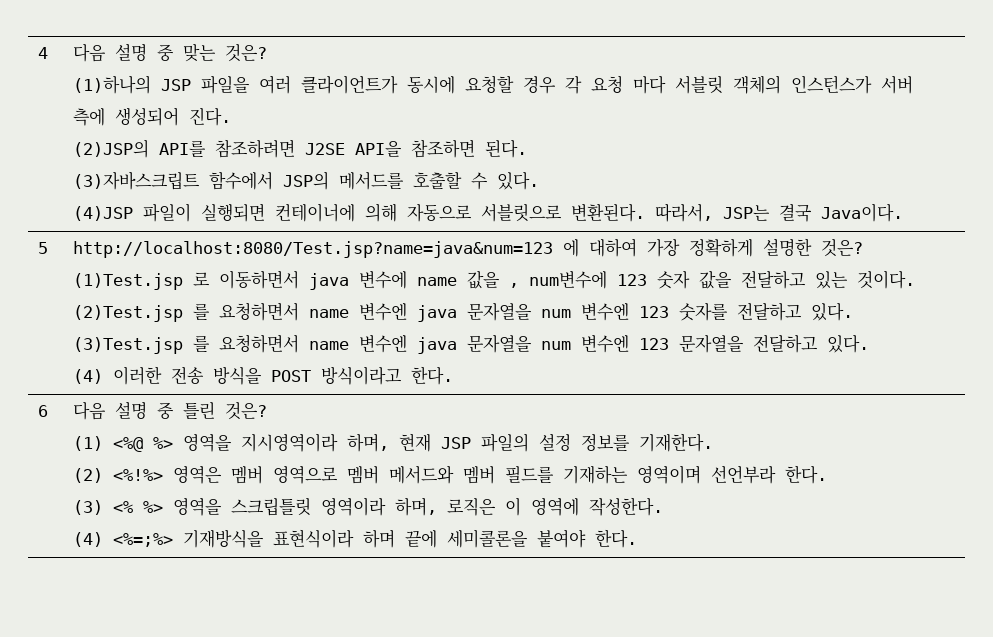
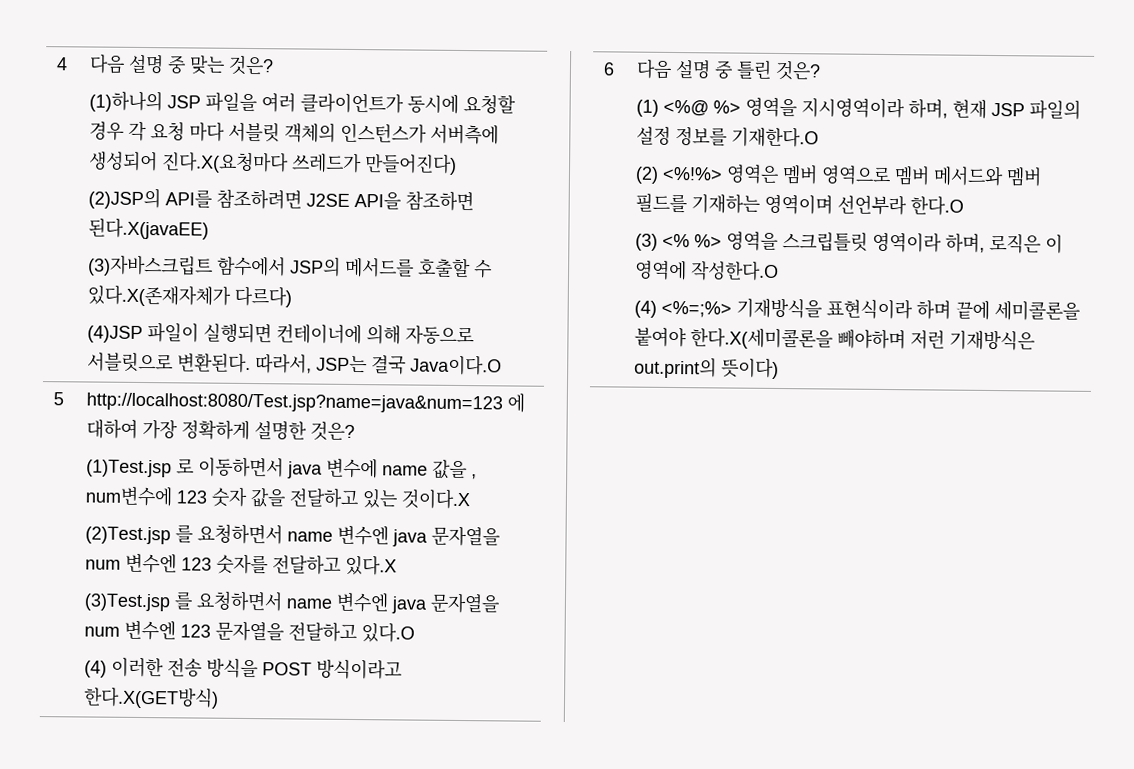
- (1)하나의 JSP 파일을 여러 클라이언트가 동시에 요청할 경우 각 요청 마다 서블릿 객체의 인스턴스가 서버
- 측에 생성되어 진다.
+ (1)하나의 JSP 파일을 여러 클라이언트가 동시에 요청할 경우 각 요청 마다 서블릿 객체의 인스턴스가 서버측에 생성되어 진다.X(요청마다 쓰레드가 만들어진다)
- (2)JSP의 API를 참조하려면 J2SE API을 참조하면 된다.
+ (2)JSP의 API를 참조하려면 J2SE API을 참조하면 된다.X(javaEE)
- (3)자바스크립트 함수에서 JSP의 메서드를 호출할 수 있다.
+ (3)자바스크립트 함수에서 JSP의 메서드를 호출할 수 있다.X(존재자체가 다르다)
- 따라서, JSP는 결국 Java이다.
+ 따라서, JSP는 결국 Java이다.O
- (1)Test.jsp 로 이동하면서 java 변수에 name 값을 , num변수에 123 숫자 값을 전달하고 있는 것이다.
+ (1)Test.jsp 로 이동하면서 java 변수에 name 값을 , num변수에 123 숫자 값을 전달하고 있는 것이다.X
- (2)Test.jsp 를 요청하면서 name 변수엔 java 문자열을 num 변수엔 123 숫자를 전달하고 있다.
+ (2)Test.jsp 를 요청하면서 name 변수엔 java 문자열을 num 변수엔 123 숫자를 전달하고 있다.X
- (3)Test.jsp 를 요청하면서 name 변수엔 java 문자열을 num 변수엔 123 문자열을 전달하고 있다.
+ (3)Test.jsp 를 요청하면서 name 변수엔 java 문자열을 num 변수엔 123 문자열을 전달하고 있다.O
- (4) 이러한 전송 방식을 POST 방식이라고 한다.
+ (4) 이러한 전송 방식을 POST 방식이라고 한다.X(GET방식)
- (1) <%@ %> 영역을 지시영역이라 하며, 현재 JSP 파일의 설정 정보를 기재한다.
+ (1) <%@ %> 영역을 지시영역이라 하며, 현재 JSP 파일의 설정 정보를 기재한다.O
- (2) <%!%> 영역은 멤버 영역으로 멤버 메서드와 멤버 필드를 기재하는 영역이며 선언부라 한다.
+ (2) <%!%> 영역은 멤버 영역으로 멤버 메서드와 멤버 필드를 기재하는 영역이며 선언부라 한다.O
- (3) <% %> 영역을 스크립틀릿 영역이라 하며, 로직은 이 영역에 작성한다.
+ (3) <% %> 영역을 스크립틀릿 영역이라 하며, 로직은 이 영역에 작성한다.O
- (4) <%=;%> 기재방식을 표현식이라 하며 끝에 세미콜론을 붙여야 한다.
+ (4) <%=;%> 기재방식을 표현식이라 하며 끝에 세미콜론을 붙여야 한다.X(세미콜론을 빼야하며 저런 기재방식은 out.print의 뜻이다)

